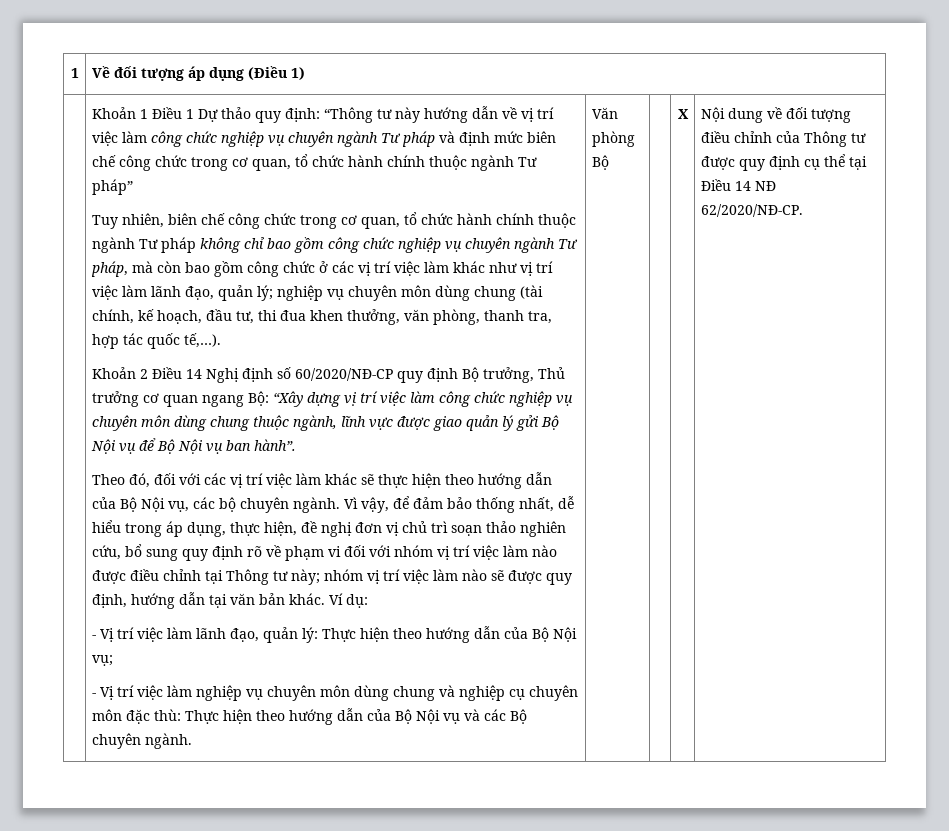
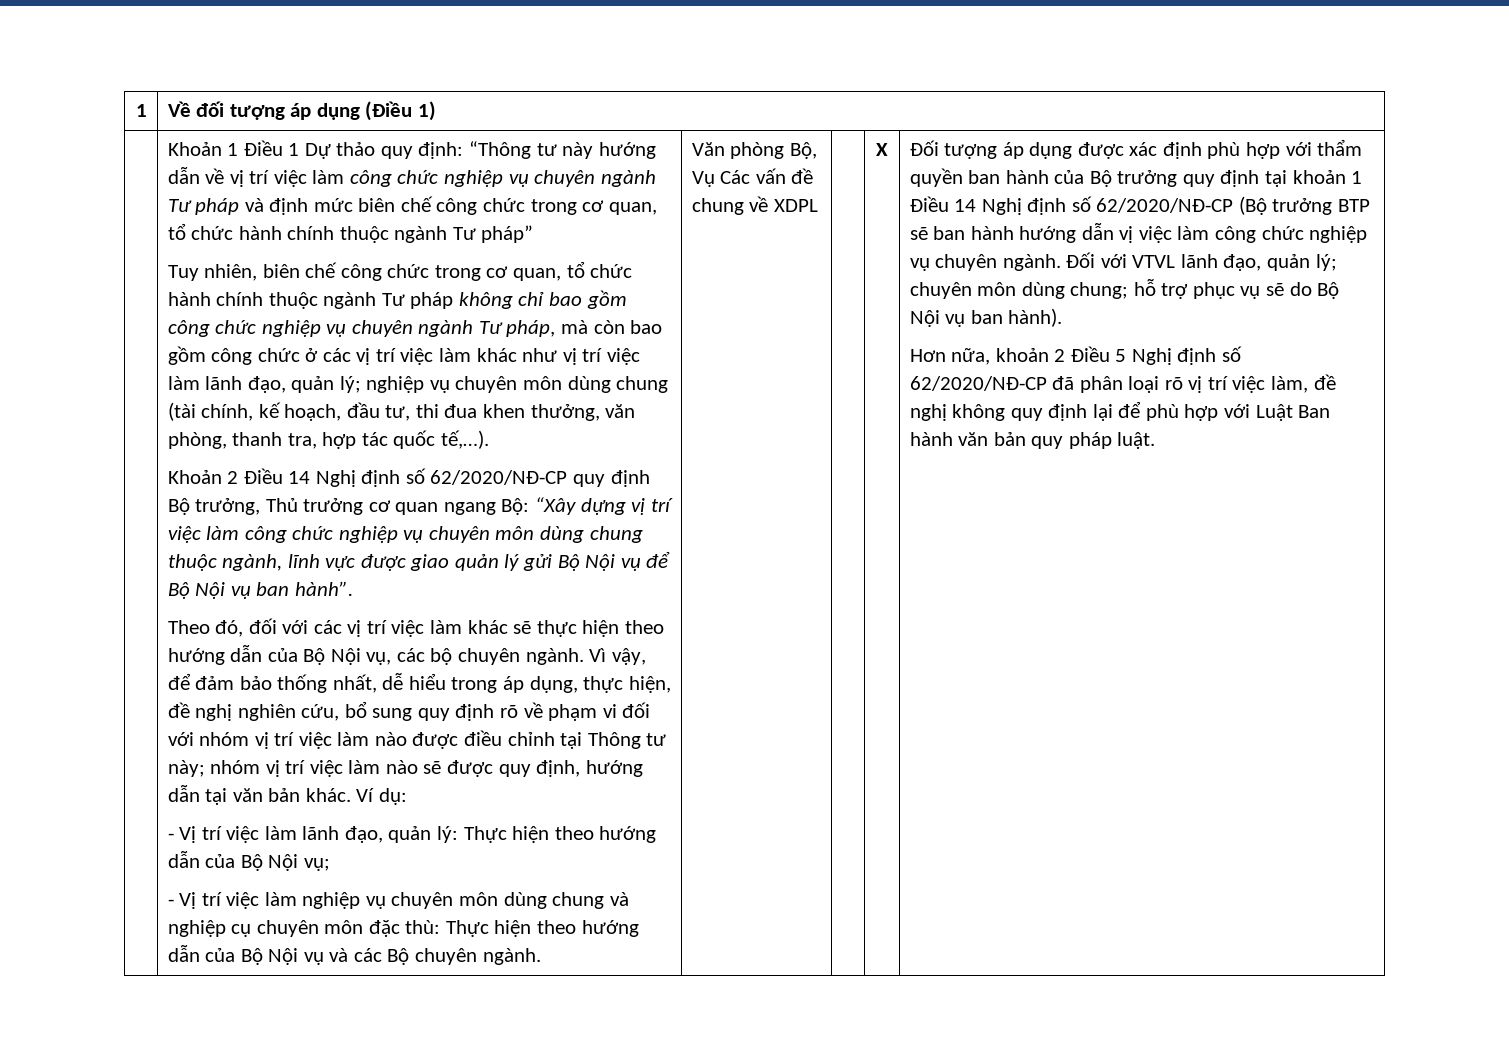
- Khoản 2 Điều 14 Nghị định số 60/2020/NĐ-CP quy định Bộ trưởng, Thủ trưởng cơ quan ngang Bộ: “Xây dựng vị trí việc làm công chức nghiệp vụ chuyên môn dùng chung thuộc ngành, lĩnh vực được giao quản lý gửi Bộ Nội vụ để Bộ Nội vụ ban hành”.
+ Khoản 2 Điều 14 Nghị định số 62/2020/NĐ-CP quy định Bộ trưởng, Thủ trưởng cơ quan ngang Bộ: “Xây dựng vị trí việc làm công chức nghiệp vụ chuyên môn dùng chung thuộc ngành, lĩnh vực được giao quản lý gửi Bộ Nội vụ để Bộ Nội vụ ban hành”.
- Vì vậy, để đảm bảo thống nhất, dễ hiểu trong áp dụng, thực hiện, đề nghị đơn vị chủ trì soạn thảo nghiên cứu, bổ sung quy định rõ về phạm vi đối với nhóm vị trí việc làm nào được điều chỉnh tại Thông tư này; nhóm vị trí việc làm nào sẽ được quy định, hướng dẫn tại văn bản khác.
+ Vì vậy, để đảm bảo thống nhất, dễ hiểu trong áp dụng, thực hiện, đề nghị nghiên cứu, bổ sung quy định rõ về phạm vi đối với nhóm vị trí việc làm nào được điều chỉnh tại Thông tư này; nhóm vị trí việc làm nào sẽ được quy định, hướng dẫn tại văn bản khác.
- Văn phòng Bộ | | X | Nội dung về đối tượng điều chỉnh của Thông tư được quy định cụ thể tại Điều 14 NĐ 62/2020/NĐ-CP.
+ Văn phòng Bộ, Vụ Các vấn đề chung về XDPL | | X | Đối tượng áp dụng được xác định phù hợp với thẩm quyền ban hành của Bộ trưởng quy định tại khoản 1 Điều 14 Nghị định số 62/2020/NĐ-CP (Bộ trưởng BTP sẽ ban hành hướng dẫn vị việc làm công chức nghiệp vụ chuyên ngành. Đối với VTVL lãnh đạo, quản lý; chuyên môn dùng chung; hỗ trợ phục vụ sẽ do Bộ Nội vụ ban hành).
+ Hơn nữa, khoản 2 Điều 5 Nghị định số 62/2020/NĐ-CP đã phân loại rõ vị trí việc làm, đề nghị không quy định lại để phù hợp với Luật Ban hành văn bản quy pháp luật.

